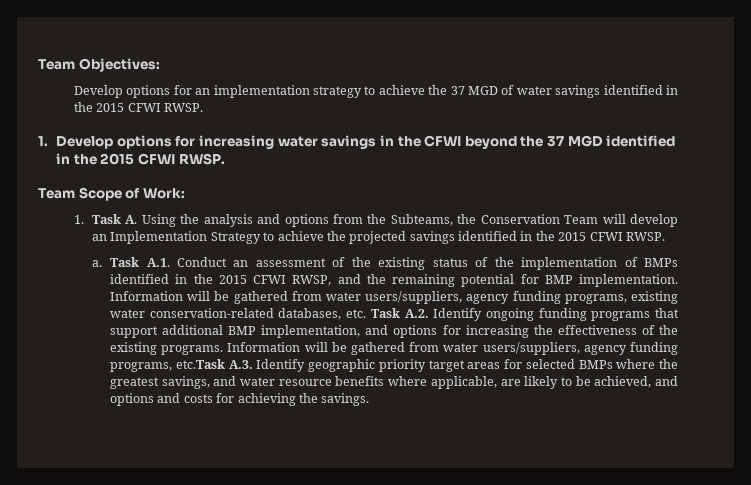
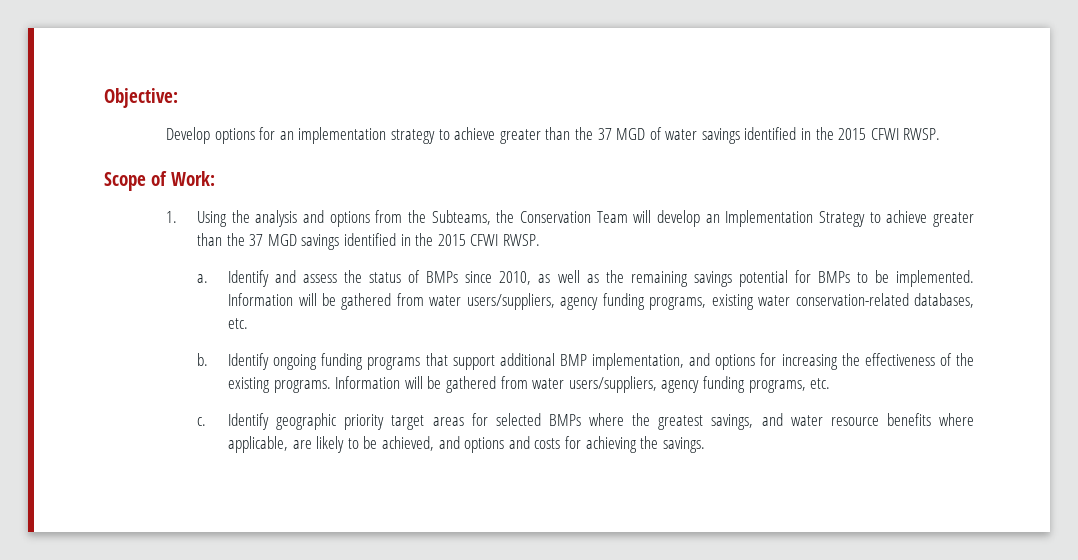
- Team Objectives:
+ Objective:
- Develop options for an implementation strategy to achieve the 37 MGD of water savings identified in the 2015 CFWI RWSP.
+ Develop options for an implementation strategy to achieve greater than the 37 MGD of water savings identified in the 2015 CFWI RWSP.
- 1. Develop options for increasing water savings in the CFWI beyond the 37 MGD identified in the 2015 CFWI RWSP.
- Team Scope of Work:
+ Scope of Work:
- 1. Task A. Using the analysis and options from the Subteams, the Conservation Team will develop an Implementation Strategy to achieve the projected savings identified in the 2015 CFWI RWSP.
+ 1. Using the analysis and options from the Subteams, the Conservation Team will develop an Implementation Strategy to achieve greater than the 37 MGD savings identified in the 2015 CFWI RWSP.
- Task A.1. Conduct an assessment of the existing status of the implementation of BMPs identified in the 2015 CFWI RWSP, and the remaining potential for BMP implementation.
+ Identify and assess the status of BMPs since 2010, as well as the remaining savings potential for BMPs to be implemented.
- Information will be gathered from water users/suppliers, agency funding programs, existing water conservation-related databases, etc. Task A.2. Identify ongoing funding programs that support additional BMP implementation, and options for increasing the effectiveness of the existing programs.
+ Information will be gathered from water users/suppliers, agency funding programs, existing water conservation-related databases, etc.
+ b. Identify ongoing funding programs that support additional BMP implementation, and options for increasing the effectiveness of the existing programs.
- Information will be gathered from water users/suppliers, agency funding programs, etc.Task A.3. Identify geographic priority target areas for selected BMPs where the greatest savings, and water resource benefits where applicable, are likely to be achieved, and options and costs for achieving the savings.
+ Information will be gathered from water users/suppliers, agency funding programs, etc.
+ c. Identify geographic priority target areas for selected BMPs where the greatest savings, and water resource benefits where applicable, are likely to be achieved, and options and costs for achieving the savings.

